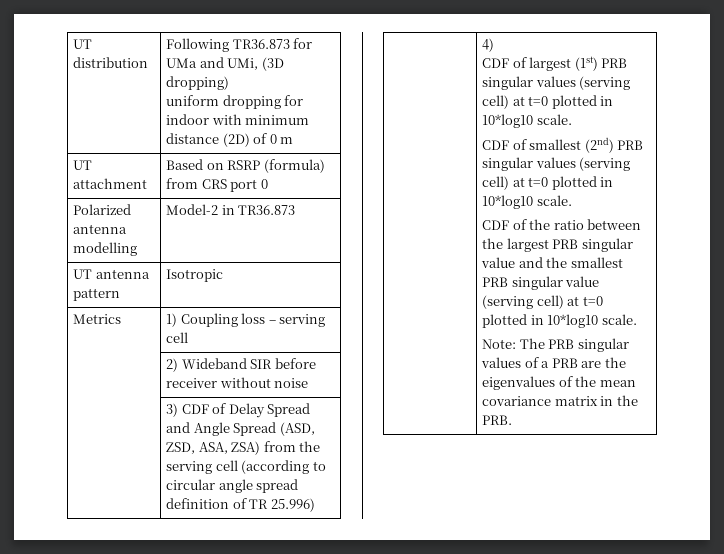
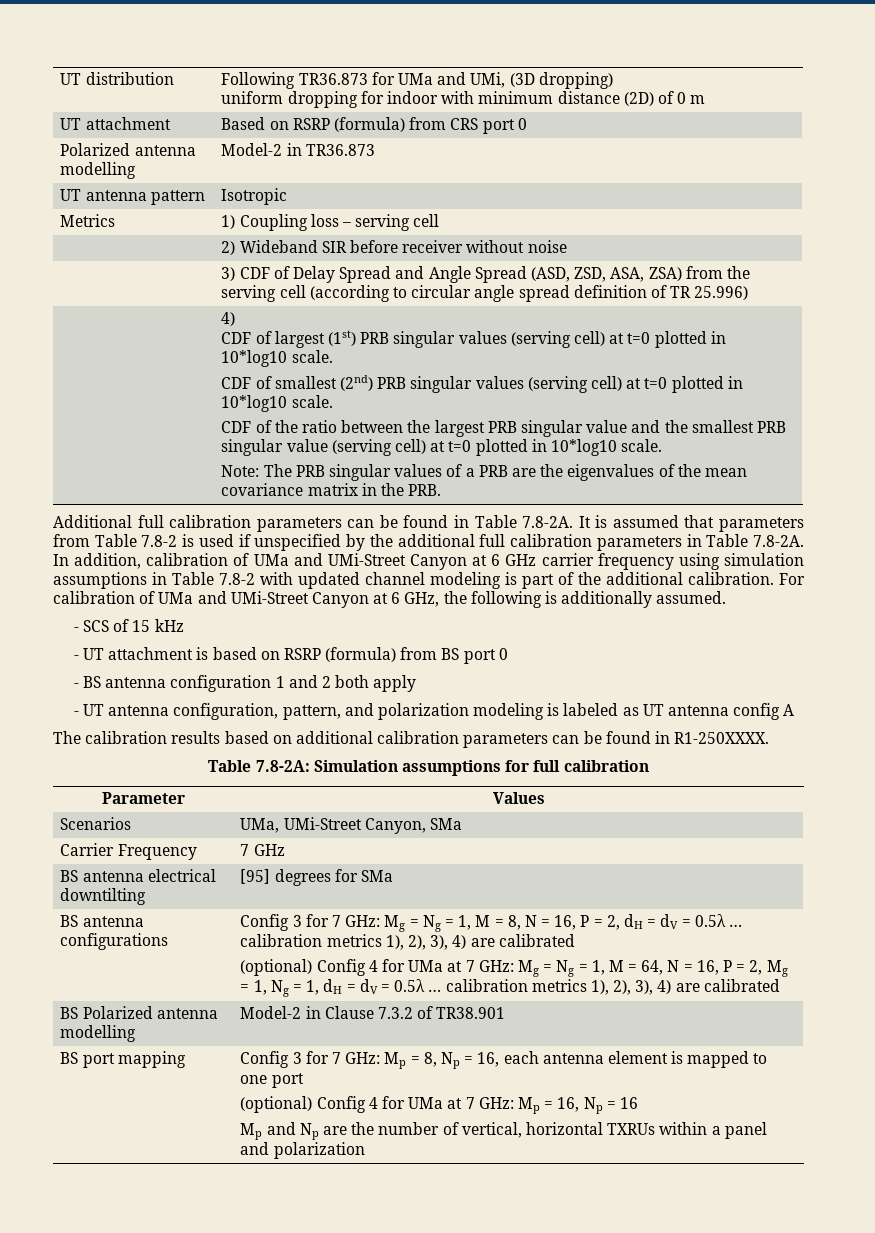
+ Additional full calibration parameters can be found in Table 7.8-2A. It is assumed that parameters from Table 7.8-2 is used if unspecified by the additional full calibration parameters in Table 7.8-2A. In addition, calibration of UMa and UMi-Street Canyon at 6 GHz carrier frequency using simulation assumptions in Table 7.8-2 with updated channel modeling is part of the additional calibration. For calibration of UMa and UMi-Street Canyon at 6 GHz, the following is additionally assumed.
+ - SCS of 15 kHz
+ - UT attachment is based on RSRP (formula) from BS port 0
+ - BS antenna configuration 1 and 2 both apply
+ - UT antenna configuration, pattern, and polarization modeling is labeled as UT antenna config A
+ The calibration results based on additional calibration parameters can be found in R1-250XXXX.
+ Table 7.8-2A: Simulation assumptions for full calibration
+ Parameter | Values
+ Scenarios | UMa, UMi-Street Canyon, SMa
+ Carrier Frequency | 7 GHz
+ BS antenna electrical downtilting | [95] degrees for SMa
+ BS antenna configurations | Config 3 for 7 GHz: Mg = Ng = 1, M = 8, N = 16, P = 2, dH = dV = 0.5λ … calibration metrics 1), 2), 3), 4) are calibrated
+ (optional) Config 4 for UMa at 7 GHz: Mg = Ng = 1, M = 64, N = 16, P = 2, Mg = 1, Ng = 1, dH = dV = 0.5λ … calibration metrics 1), 2), 3), 4) are calibrated
+ BS Polarized antenna modelling | Model-2 in Clause 7.3.2 of TR38.901
+ BS port mapping | Config 3 for 7 GHz: Mp = 8, Np = 16, each antenna element is mapped to one port
+ (optional) Config 4 for UMa at 7 GHz: Mp = 16, Np = 16
+ Mp and Np are the number of vertical, horizontal TXRUs within a panel and polarization

